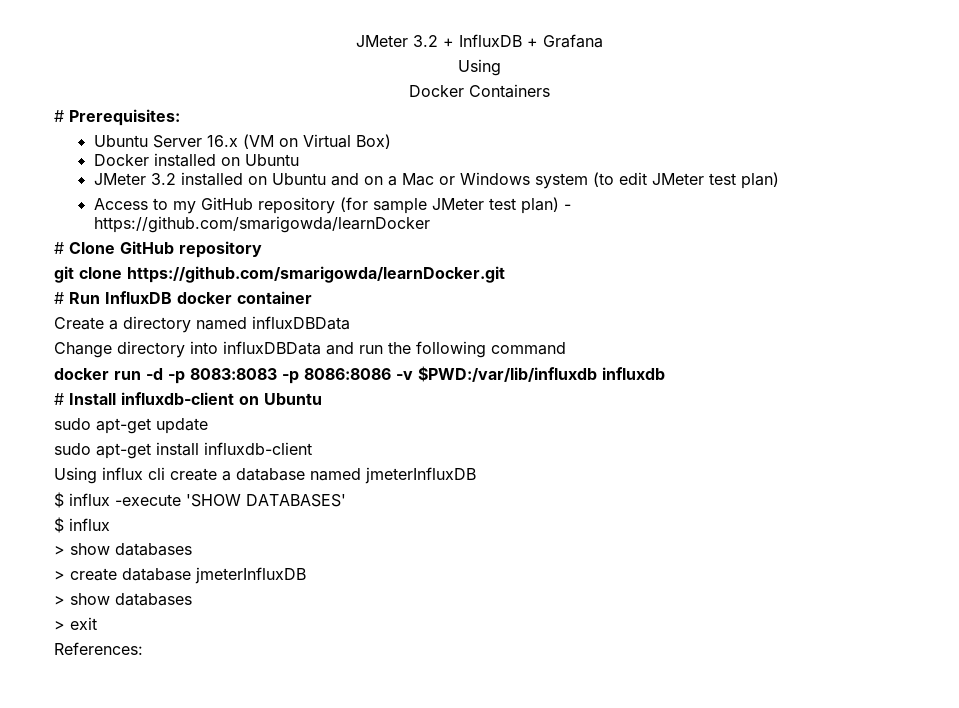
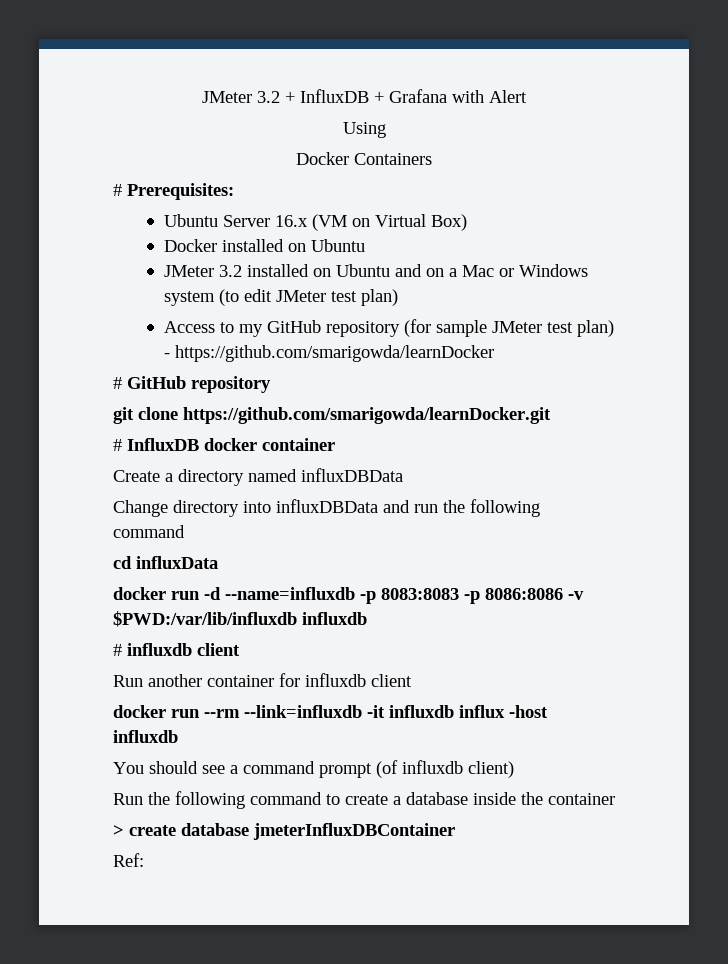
- JMeter 3.2 + InfluxDB + Grafana
+ JMeter 3.2 + InfluxDB + Grafana with Alert
- # Clone GitHub repository
+ # GitHub repository
- # Run InfluxDB docker container
+ # InfluxDB docker container
+ cd influxData
- docker run -d -p 8083:8083 -p 8086:8086 -v $PWD:/var/lib/influxdb influxdb
+ docker run -d --name=influxdb -p 8083:8083 -p 8086:8086 -v $PWD:/var/lib/influxdb influxdb
- # Install influxdb-client on Ubuntu
- sudo apt-get update
- sudo apt-get install influxdb-client
- Using influx cli create a database named jmeterInfluxDB
- $ influx -execute 'SHOW DATABASES'
- $ influx
- > show databases
- > create database jmeterInfluxDB
- > show databases
- > exit
- References:
+ # influxdb client
+ Run another container for influxdb client
+ docker run --rm --link=influxdb -it influxdb influx -host influxdb
+ You should see a command prompt (of influxdb client)
+ Run the following command to create a database inside the container
+ > create database jmeterInfluxDBContainer
+ Ref:

